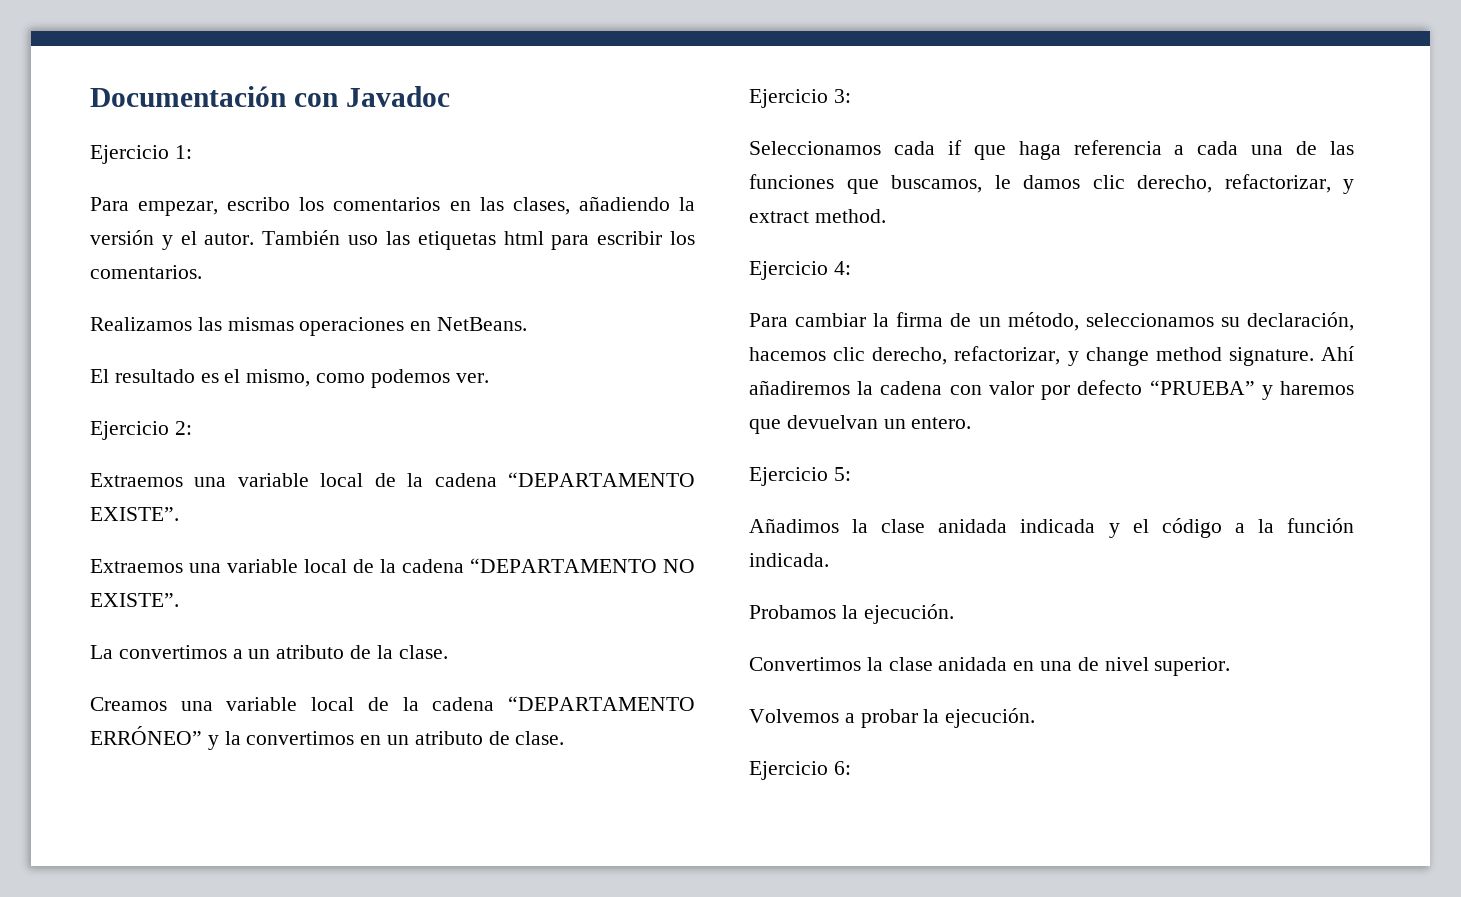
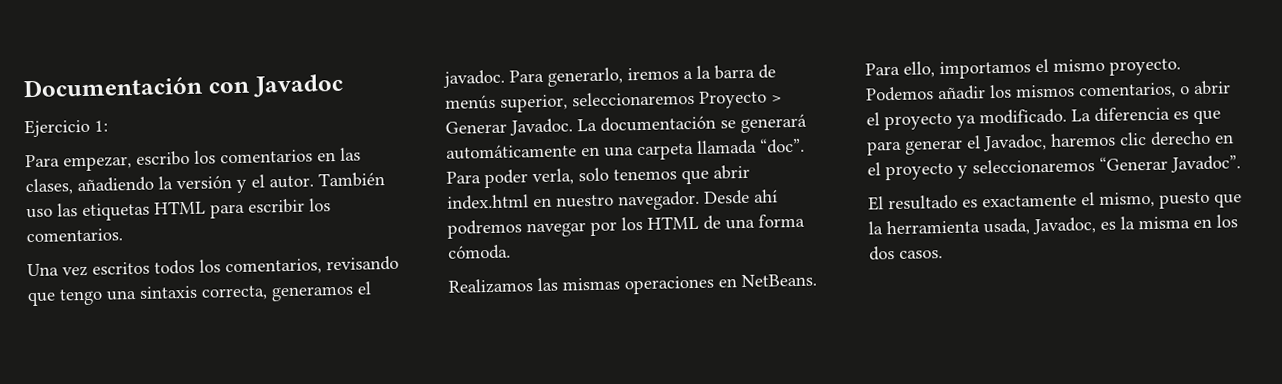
- También uso las etiquetas html para escribir los comentarios.
+ También uso las etiquetas HTML para escribir los comentarios.
+ Una vez escritos todos los comentarios, revisando que tengo una sintaxis correcta, generamos el javadoc. Para generarlo, iremos a la barra de menús superior, seleccionaremos Proyecto > Generar Javadoc. La documentación se generará automáticamente en una carpeta llamada “doc”. Para poder verla, solo tenemos que abrir index.html en nuestro navegador. Desde ahí podremos navegar por los HTML de una forma cómoda.
+ Para ello, importamos el mismo proyecto. Podemos añadir los mismos comentarios, o abrir el proyecto ya modificado. La diferencia es que para generar el Javadoc, haremos clic derecho en el proyecto y seleccionaremos “Generar Javadoc”.
- El resultado es el mismo, como podemos ver.
- Ejercicio 2:
- Extraemos una variable local de la cadena “DEPARTAMENTO EXISTE”.
- Extraemos una variable local de la cadena “DEPARTAMENTO NO EXISTE”.
- La convertimos a un atributo de la clase.
- Creamos una variable local de la cadena “DEPARTAMENTO ERRÓNEO” y la convertimos en un atributo de clase.
- Ejercicio 3:
- Seleccionamos cada if que haga referencia a cada una de las funciones que buscamos, le damos clic derecho, refactorizar, y extract method.
- Ejercicio 4:
- Para cambiar la firma de un método, seleccionamos su declaración, hacemos clic derecho, refactorizar, y change method signature. Ahí añadiremos la cadena con valor por defecto “PRUEBA” y haremos que devuelvan un entero.
- Ejercicio 5:
- Añadimos la clase anidada indicada y el código a la función indicada.
- Probamos la ejecución.
- Convertimos la clase anidada en una de nivel superior.
- Volvemos a probar la ejecución.
- Ejercicio 6:
+ El resultado es exactamente el mismo, puesto que la herramienta usada, Javadoc, es la misma en los dos casos.

